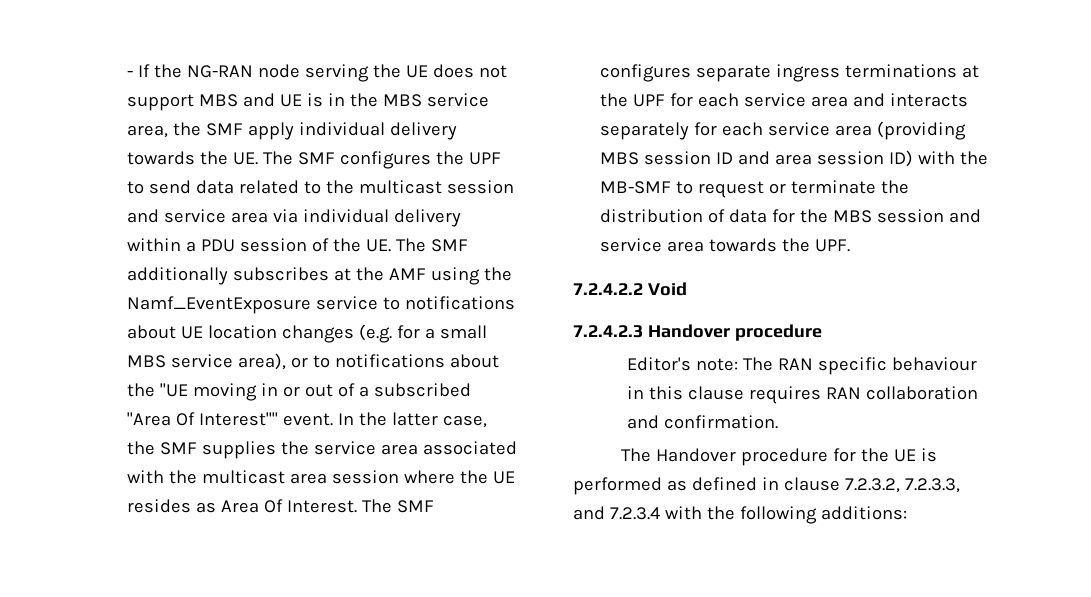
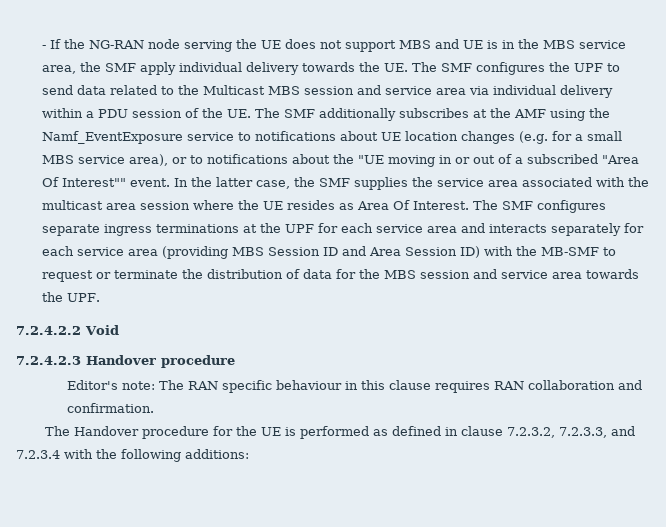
- - If the NG-RAN node serving the UE does not support MBS and UE is in the MBS service area, the SMF apply individual delivery towards the UE. The SMF configures the UPF to send data related to the multicast session and service area via individual delivery within a PDU session of the UE. The SMF additionally subscribes at the AMF using the Namf_EventExposure service to notifications about UE location changes (e.g. for a small MBS service area), or to notifications about the "UE moving in or out of a subscribed "Area Of Interest"" event.
+ - If the NG-RAN node serving the UE does not support MBS and UE is in the MBS service area, the SMF apply individual delivery towards the UE. The SMF configures the UPF to send data related to the Multicast MBS session and service area via individual delivery within a PDU session of the UE. The SMF additionally subscribes at the AMF using the Namf_EventExposure service to notifications about UE location changes (e.g. for a small MBS service area), or to notifications about the "UE moving in or out of a subscribed "Area Of Interest"" event.
- The SMF configures separate ingress terminations at the UPF for each service area and interacts separately for each service area (providing MBS session ID and area session ID) with the MB-SMF to request or terminate the distribution of data for the MBS session and service area towards the UPF.
+ The SMF configures separate ingress terminations at the UPF for each service area and interacts separately for each service area (providing MBS Session ID and Area Session ID) with the MB-SMF to request or terminate the distribution of data for the MBS session and service area towards the UPF.

